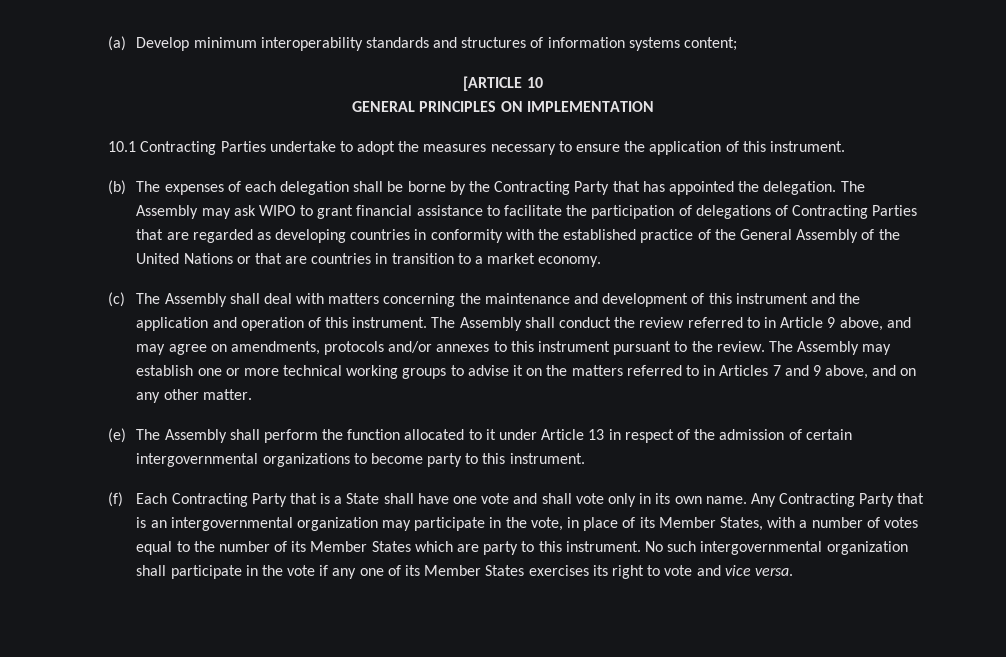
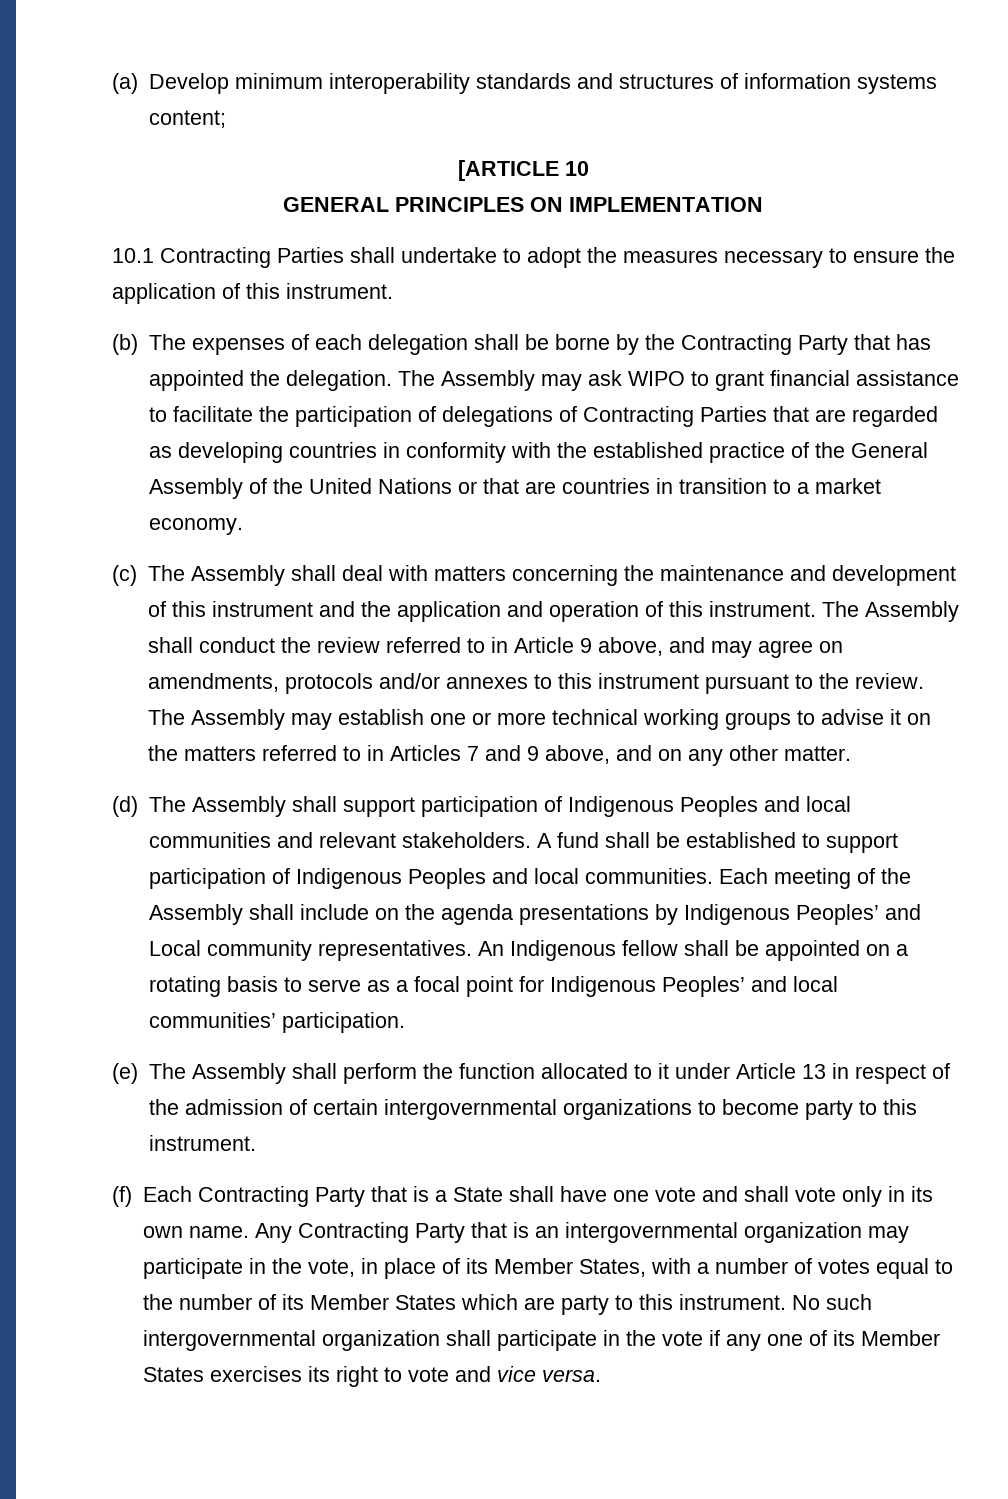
- 10.1 Contracting Parties undertake to adopt the measures necessary to ensure the application of this instrument.
+ 10.1 Contracting Parties shall undertake to adopt the measures necessary to ensure the application of this instrument.
+ (d) The Assembly shall support participation of Indigenous Peoples and local communities and relevant stakeholders. A fund shall be established to support participation of Indigenous Peoples and local communities. Each meeting of the Assembly shall include on the agenda presentations by Indigenous Peoples’ and Local community representatives. An Indigenous fellow shall be appointed on a rotating basis to serve as a focal point for Indigenous Peoples’ and local communities’ participation.

